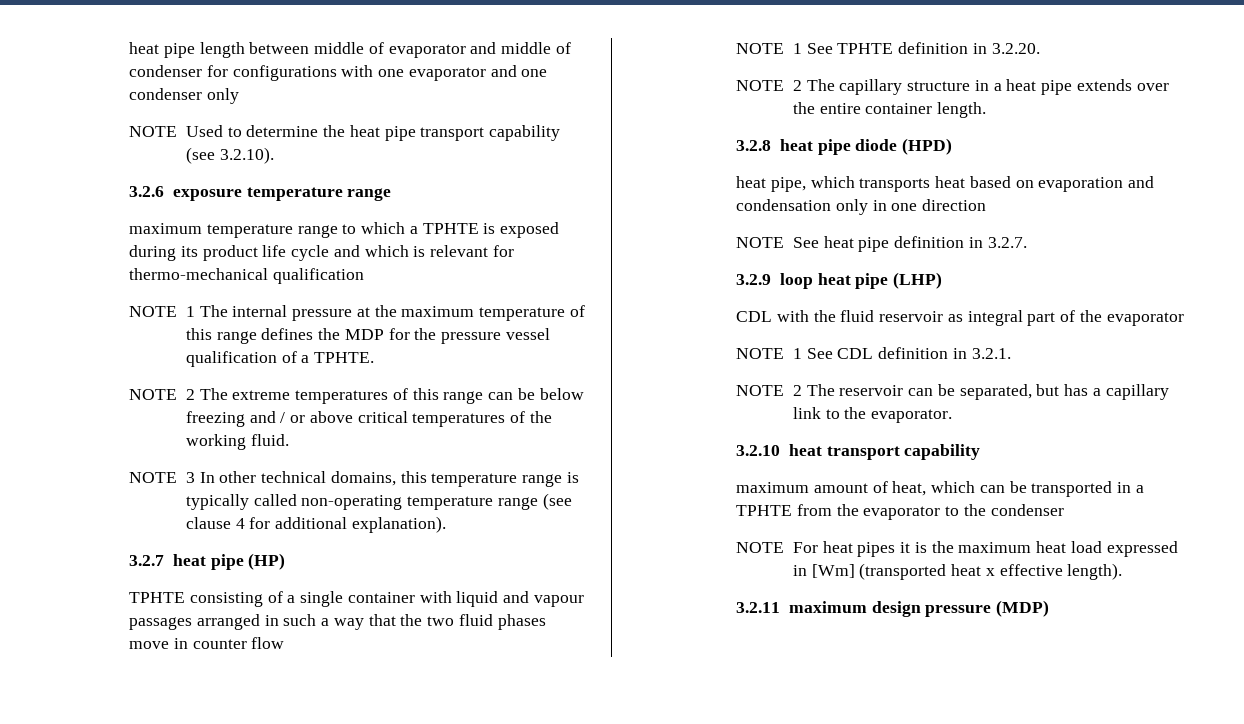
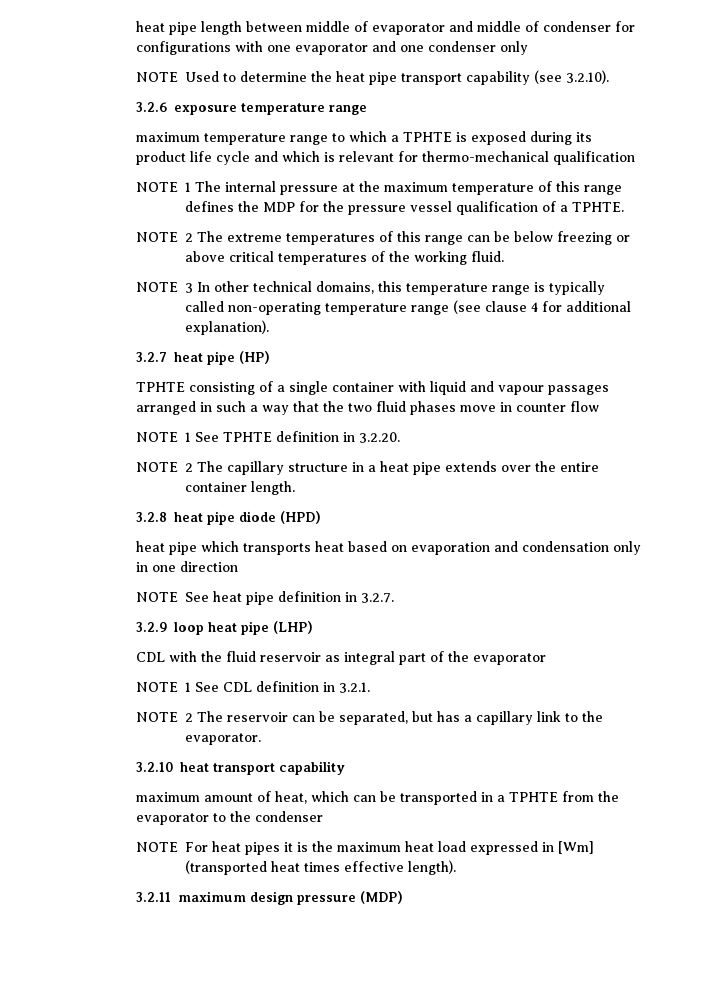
- NOTE 2 The extreme temperatures of this range can be below freezing and / or above critical temperatures of the working fluid.
+ NOTE 2 The extreme temperatures of this range can be below freezing or above critical temperatures of the working fluid.
- heat pipe, which transports heat based on evaporation and condensation only in one direction
+ heat pipe which transports heat based on evaporation and condensation only in one direction
- NOTE For heat pipes it is the maximum heat load expressed in [Wm] (transported heat x effective length).
+ NOTE For heat pipes it is the maximum heat load expressed in [Wm] (transported heat times effective length).

